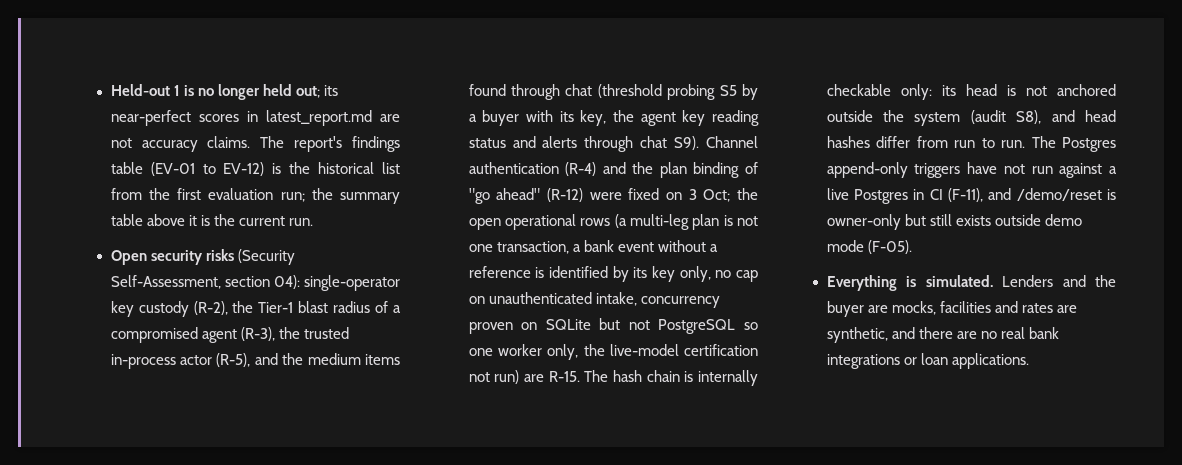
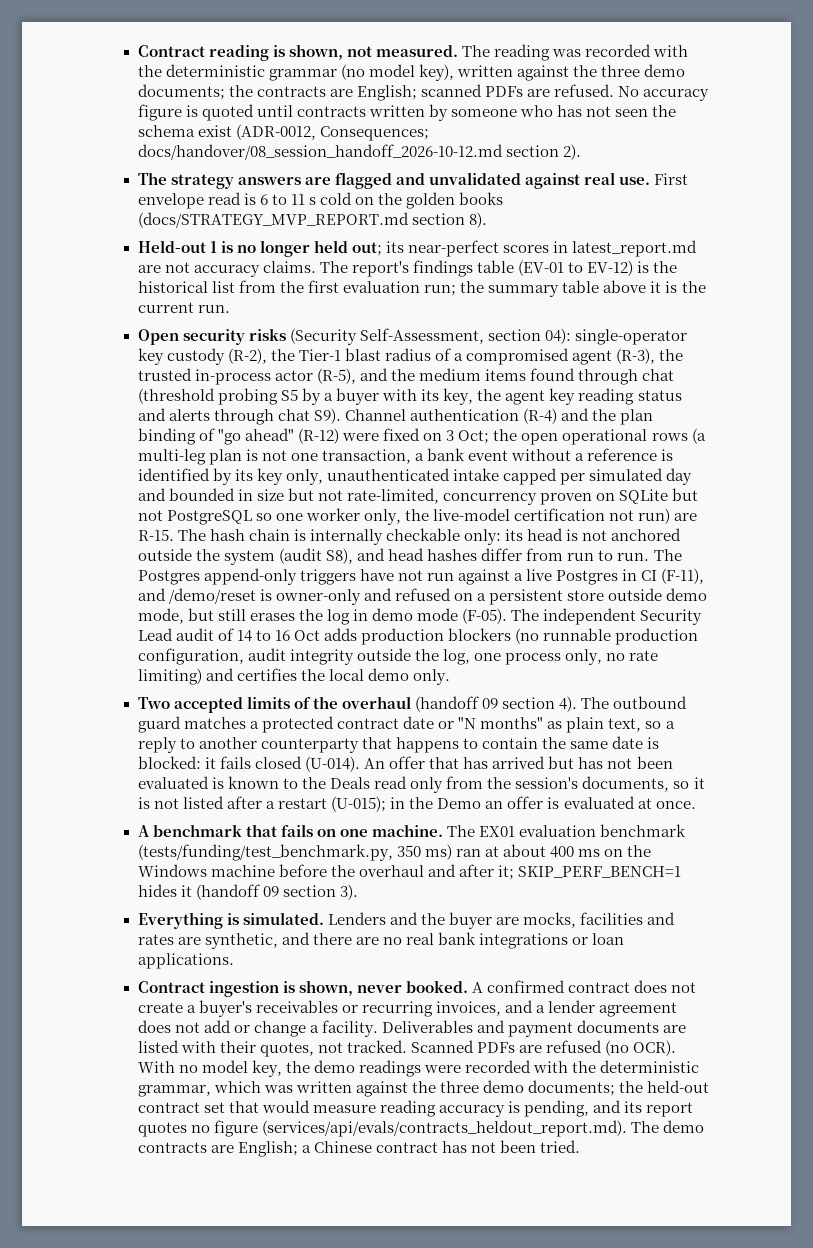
+ Contract reading is shown, not measured. The reading was recorded with the deterministic grammar (no model key), written against the three demo documents; the contracts are English; scanned PDFs are refused. No accuracy figure is quoted until contracts written by someone who has not seen the schema exist (ADR-0012, Consequences; docs/handover/08_session_handoff_2026-10-12.md section 2).
+ The strategy answers are flagged and unvalidated against real use. First envelope read is 6 to 11 s cold on the golden books (docs/STRATEGY_MVP_REPORT.md section 8).
- the open operational rows (a multi-leg plan is not one transaction, a bank event without a reference is identified by its key only, no cap on unauthenticated intake, concurrency proven on SQLite but not PostgreSQL so one worker only, the live-model certification not run) are R-15.
+ the open operational rows (a multi-leg plan is not one transaction, a bank event without a reference is identified by its key only, unauthenticated intake capped per simulated day and bounded in size but not rate-limited, concurrency proven on SQLite but not PostgreSQL so one worker only, the live-model certification not run) are R-15.
- The Postgres append-only triggers have not run against a live Postgres in CI (F-11), and /demo/reset is owner-only but still exists outside demo mode (F-05).
+ The Postgres append-only triggers have not run against a live Postgres in CI (F-11), and /demo/reset is owner-only and refused on a persistent store outside demo mode, but still erases the log in demo mode (F-05). The independent Security Lead audit of 14 to 16 Oct adds production blockers (no runnable production configuration, audit integrity outside the log, one process only, no rate limiting) and certifies the local demo only.
+ Two accepted limits of the overhaul (handoff 09 section 4). The outbound guard matches a protected contract date or "N months" as plain text, so a reply to another counterparty that happens to contain the same date is blocked: it fails closed (U-014). An offer that has arrived but has not been evaluated is known to the Deals read only from the session's documents, so it is not listed after a restart (U-015); in the Demo an offer is evaluated at once.
+ A benchmark that fails on one machine. The EX01 evaluation benchmark (tests/funding/test_benchmark.py, 350 ms) ran at about 400 ms on the Windows machine before the overhaul and after it; SKIP_PERF_BENCH=1 hides it (handoff 09 section 3).
+ Contract ingestion is shown, never booked. A confirmed contract does not create a buyer's receivables or recurring invoices, and a lender agreement does not add or change a facility. Deliverables and payment documents are listed with their quotes, not tracked. Scanned PDFs are refused (no OCR). With no model key, the demo readings were recorded with the deterministic grammar, which was written against the three demo documents; the held-out contract set that would measure reading accuracy is pending, and its report quotes no figure (services/api/evals/contracts_heldout_report.md). The demo contracts are English; a Chinese contract has not been tried.

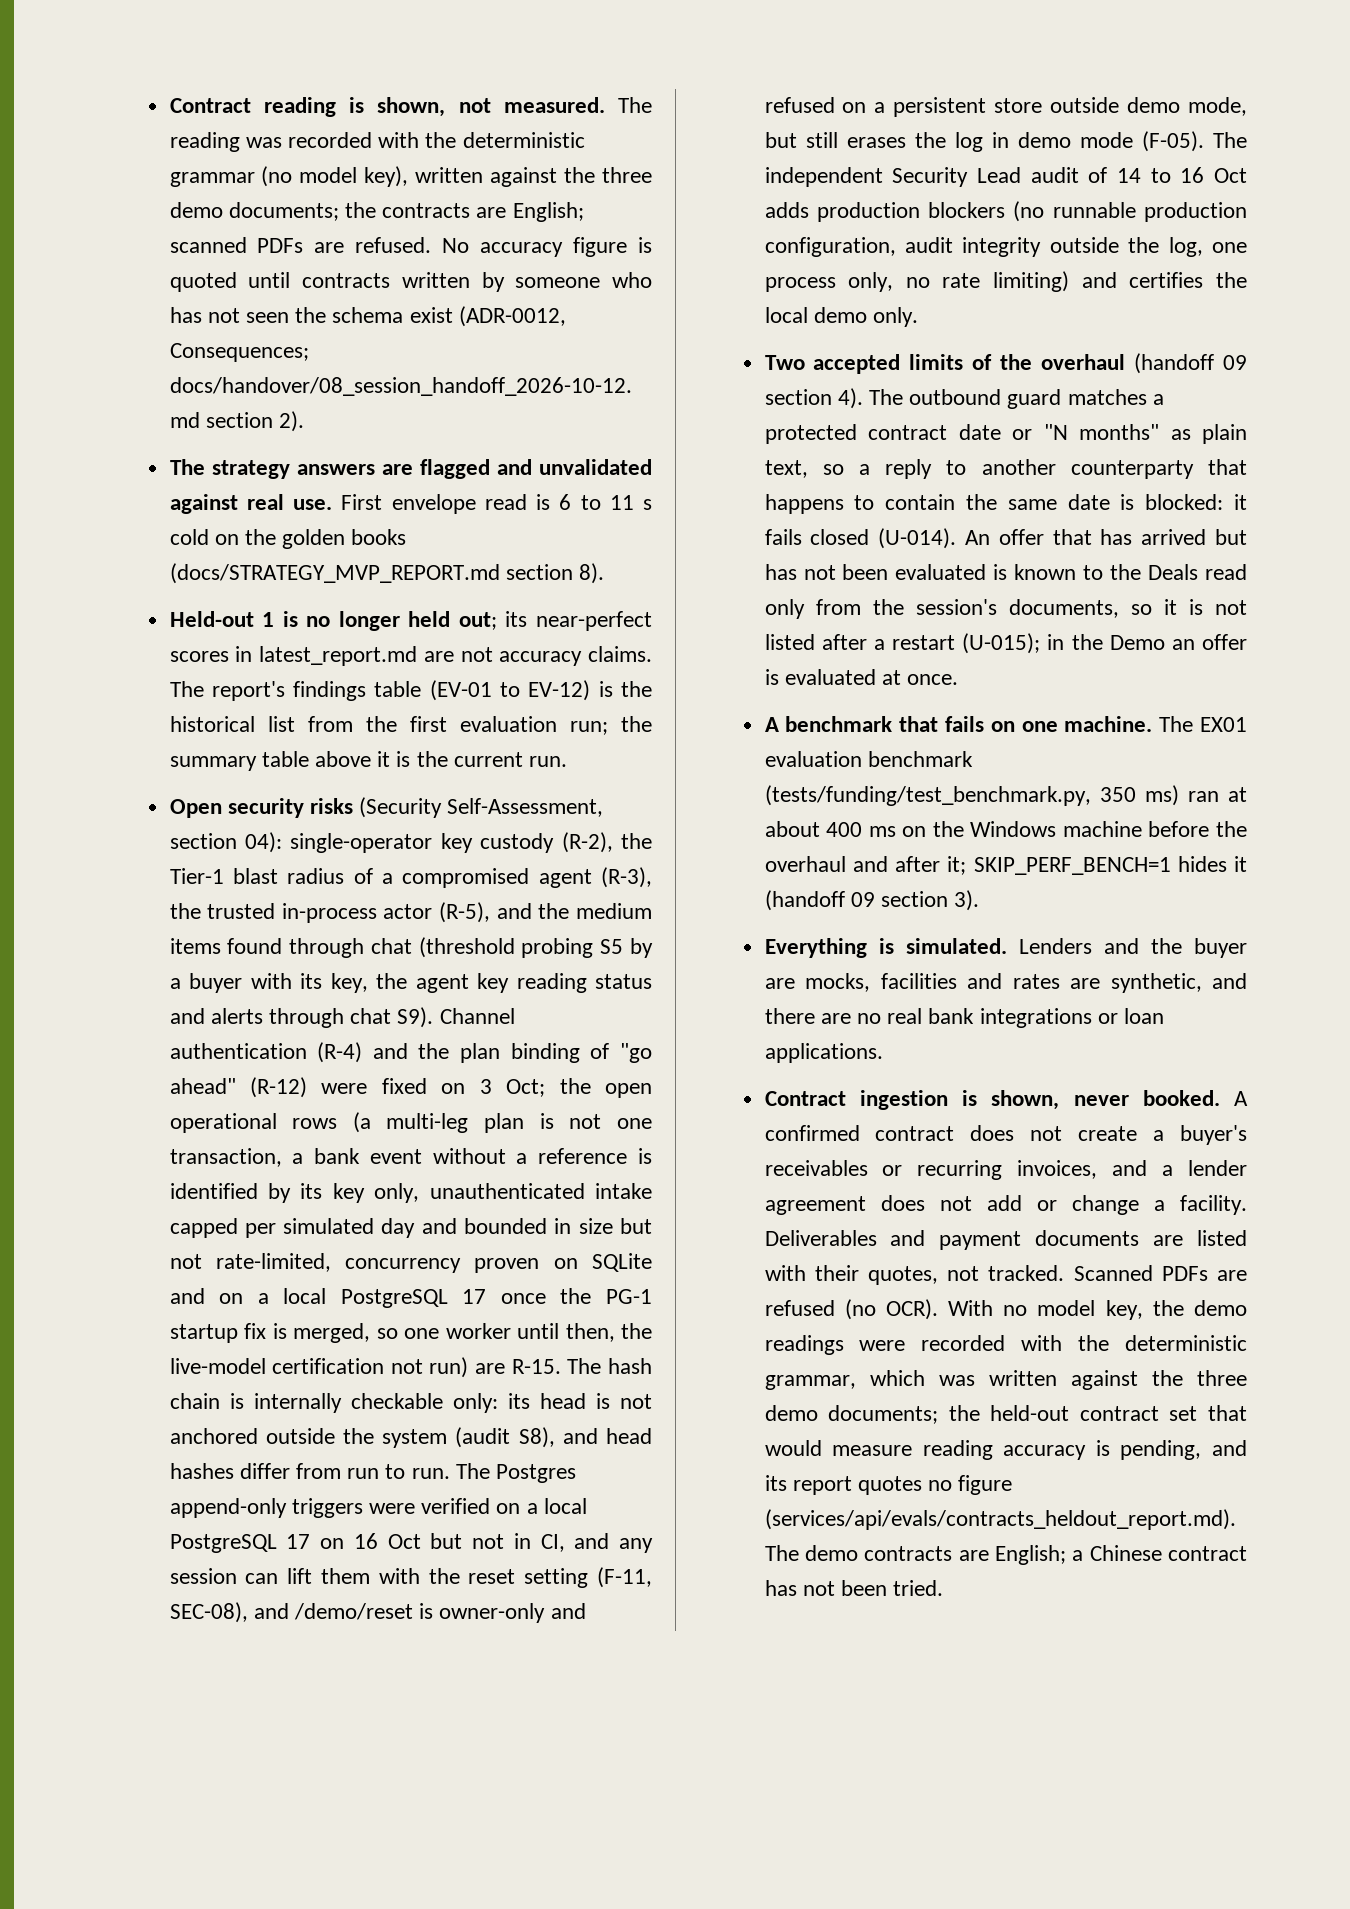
- the open operational rows (a multi-leg plan is not one transaction, a bank event without a reference is identified by its key only, unauthenticated intake capped per simulated day and bounded in size but not rate-limited, concurrency proven on SQLite but not PostgreSQL so one worker only, the live-model certification not run) are R-15.
+ the open operational rows (a multi-leg plan is not one transaction, a bank event without a reference is identified by its key only, unauthenticated intake capped per simulated day and bounded in size but not rate-limited, concurrency proven on SQLite and on a local PostgreSQL 17 once the PG-1 startup fix is merged, so one worker until then, the live-model certification not run) are R-15.
- The Postgres append-only triggers have not run against a live Postgres in CI (F-11), and /demo/reset is owner-only and refused on a persistent store outside demo mode, but still erases the log in demo mode (F-05).
+ The Postgres append-only triggers were verified on a local PostgreSQL 17 on 16 Oct but not in CI, and any session can lift them with the reset setting (F-11, SEC-08), and /demo/reset is owner-only and refused on a persistent store outside demo mode, but still erases the log in demo mode (F-05).

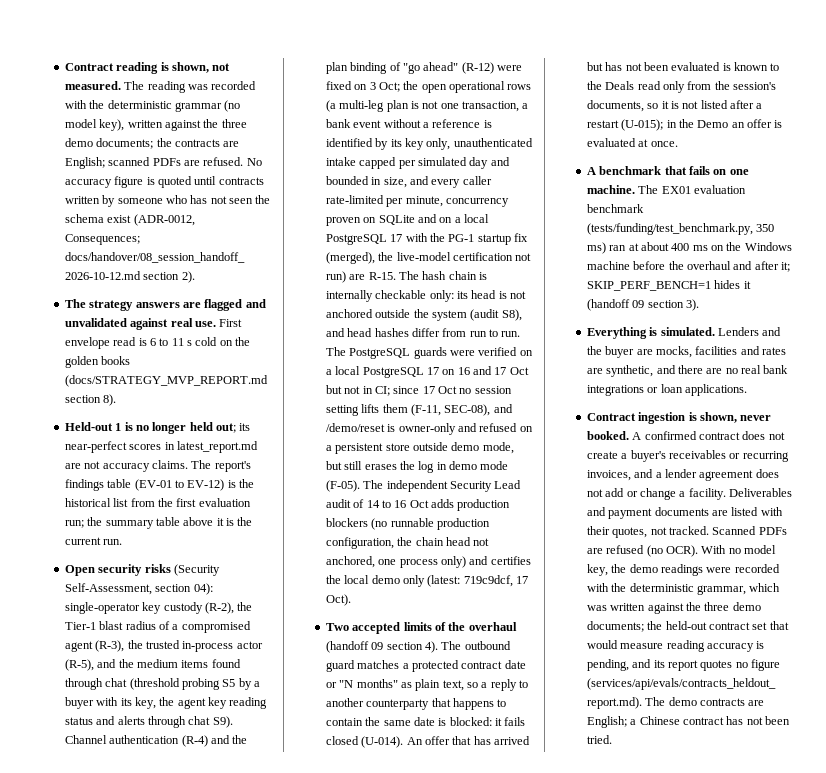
- the open operational rows (a multi-leg plan is not one transaction, a bank event without a reference is identified by its key only, unauthenticated intake capped per simulated day and bounded in size but not rate-limited, concurrency proven on SQLite and on a local PostgreSQL 17 once the PG-1 startup fix is merged, so one worker until then, the live-model certification not run) are R-15.
+ the open operational rows (a multi-leg plan is not one transaction, a bank event without a reference is identified by its key only, unauthenticated intake capped per simulated day and bounded in size, and every caller rate-limited per minute, concurrency proven on SQLite and on a local PostgreSQL 17 with the PG-1 startup fix (merged), the live-model certification not run) are R-15.
- The Postgres append-only triggers were verified on a local PostgreSQL 17 on 16 Oct but not in CI, and any session can lift them with the reset setting (F-11, SEC-08), and /demo/reset is owner-only and refused on a persistent store outside demo mode, but still erases the log in demo mode (F-05).
+ The PostgreSQL guards were verified on a local PostgreSQL 17 on 16 and 17 Oct but not in CI; since 17 Oct no session setting lifts them (F-11, SEC-08), and /demo/reset is owner-only and refused on a persistent store outside demo mode, but still erases the log in demo mode (F-05).
- The independent Security Lead audit of 14 to 16 Oct adds production blockers (no runnable production configuration, audit integrity outside the log, one process only, no rate limiting) and certifies the local demo only.
+ The independent Security Lead audit of 14 to 16 Oct adds production blockers (no runnable production configuration, the chain head not anchored, one process only) and certifies the local demo only (latest: 719c9dcf, 17 Oct).

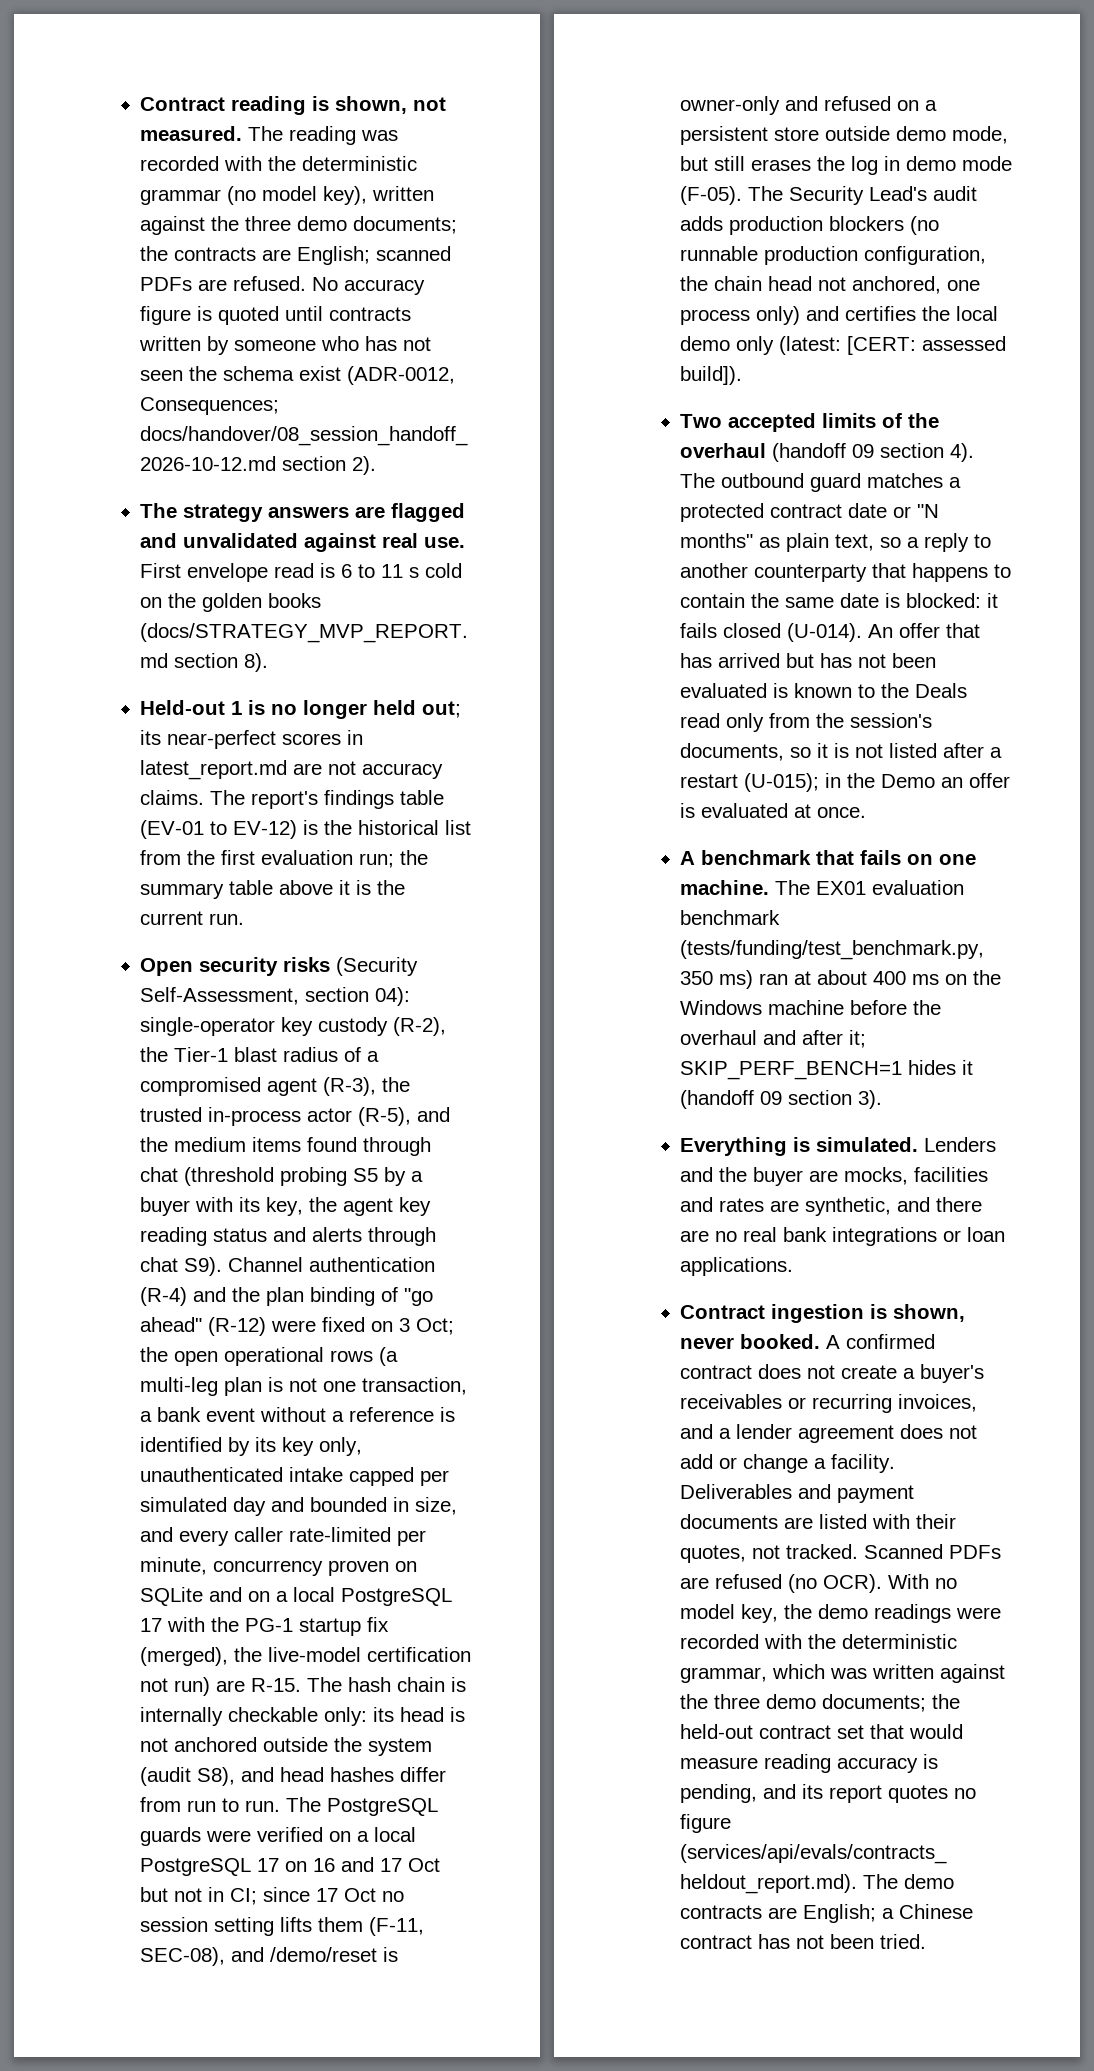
- The independent Security Lead audit of 14 to 16 Oct adds production blockers (no runnable production configuration, the chain head not anchored, one process only) and certifies the local demo only (latest: 719c9dcf, 17 Oct).
+ The Security Lead's audit adds production blockers (no runnable production configuration, the chain head not anchored, one process only) and certifies the local demo only (latest: [CERT: assessed build]).

